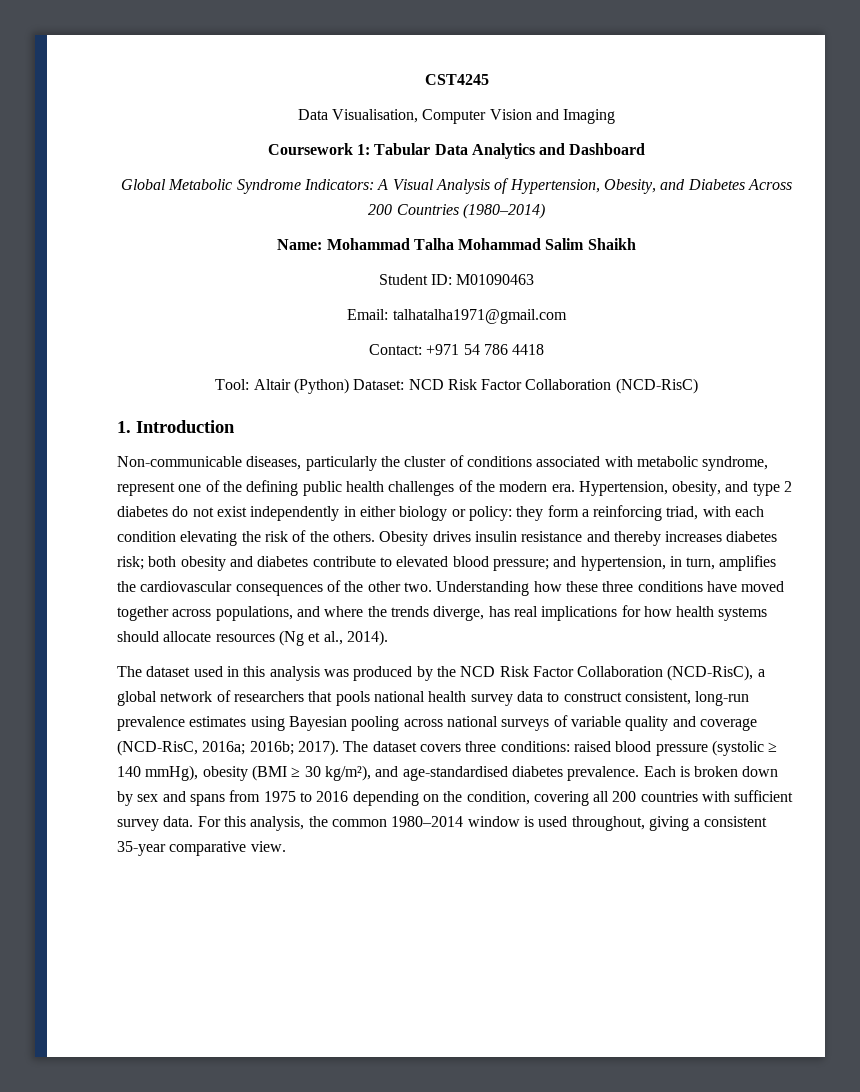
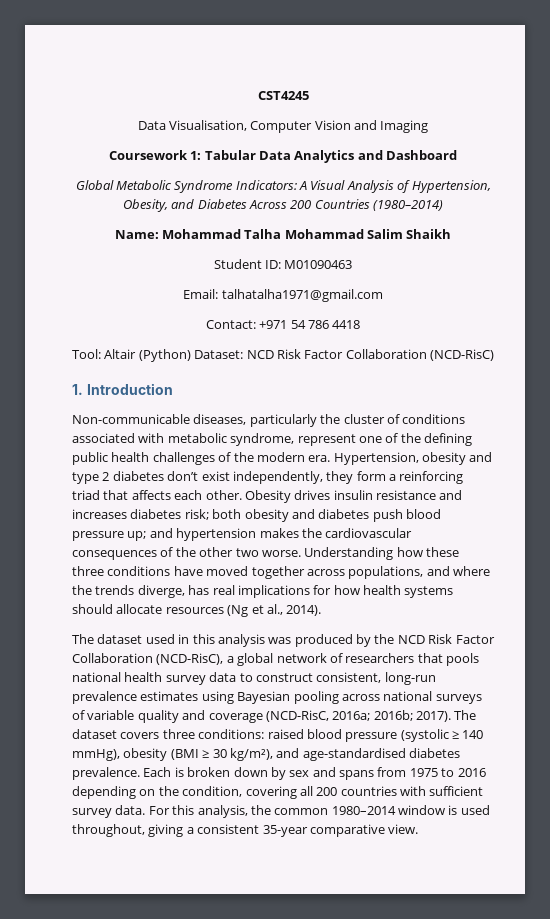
- Hypertension, obesity, and type 2 diabetes do not exist independently in either biology or policy: they form a reinforcing triad, with each condition elevating the risk of the others.
+ Hypertension, obesity and type 2 diabetes don’t exist independently, they form a reinforcing triad that affects each other.
- Obesity drives insulin resistance and thereby increases diabetes risk; both obesity and diabetes contribute to elevated blood pressure; and hypertension, in turn, amplifies the cardiovascular consequences of the other two.
+ Obesity drives insulin resistance and increases diabetes risk; both obesity and diabetes push blood pressure up; and hypertension makes the cardiovascular consequences of the other two worse.

